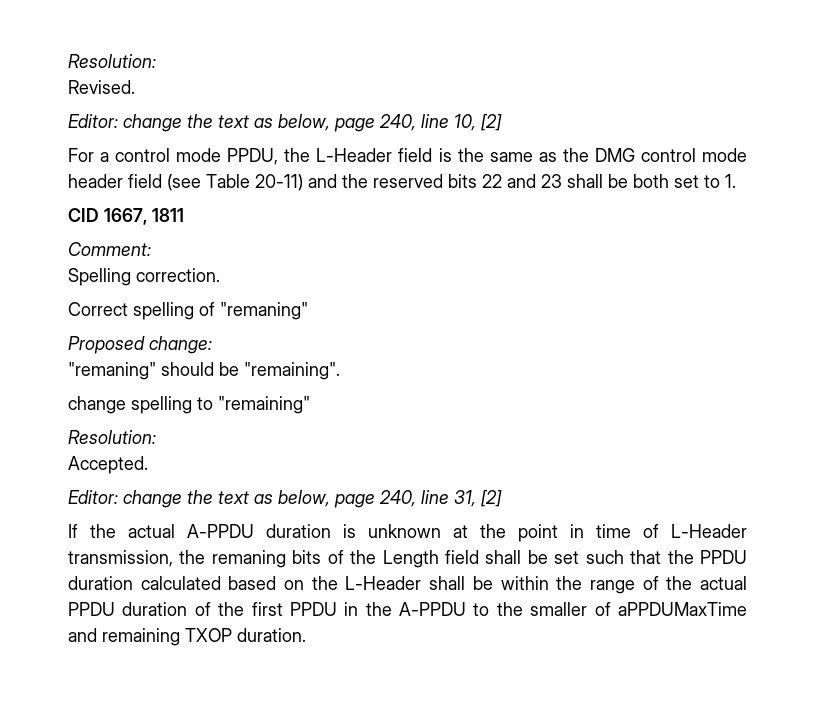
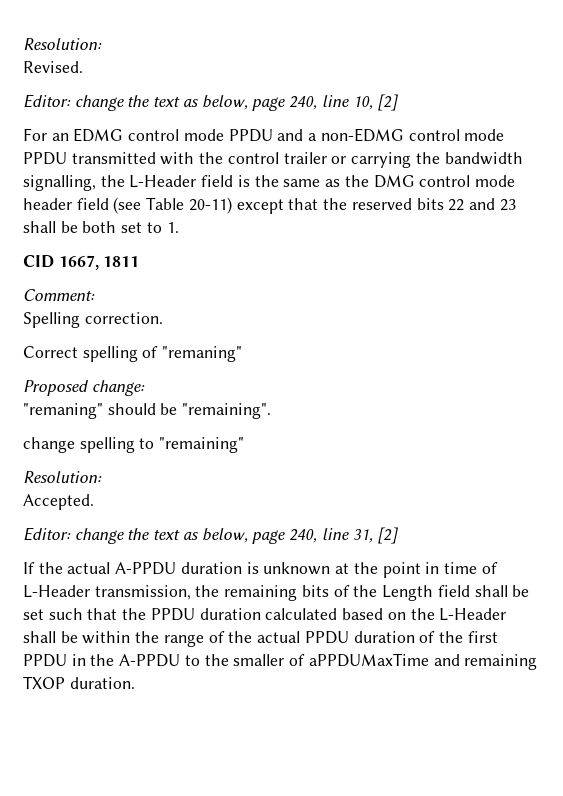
- For a control mode PPDU, the L-Header field is the same as the DMG control mode header field (see Table 20-11) and the reserved bits 22 and 23 shall be both set to 1.
+ For an EDMG control mode PPDU and a non-EDMG control mode PPDU transmitted with the control trailer or carrying the bandwidth signalling, the L-Header field is the same as the DMG control mode header field (see Table 20-11) except that the reserved bits 22 and 23 shall be both set to 1.
- If the actual A-PPDU duration is unknown at the point in time of L-Header transmission, the remaning bits of the Length field shall be set such that the PPDU duration calculated based on the L-Header shall be within the range of the actual PPDU duration of the first PPDU in the A-PPDU to the smaller of aPPDUMaxTime and remaining TXOP duration.
+ If the actual A-PPDU duration is unknown at the point in time of L-Header transmission, the remaining bits of the Length field shall be set such that the PPDU duration calculated based on the L-Header shall be within the range of the actual PPDU duration of the first PPDU in the A-PPDU to the smaller of aPPDUMaxTime and remaining TXOP duration.

